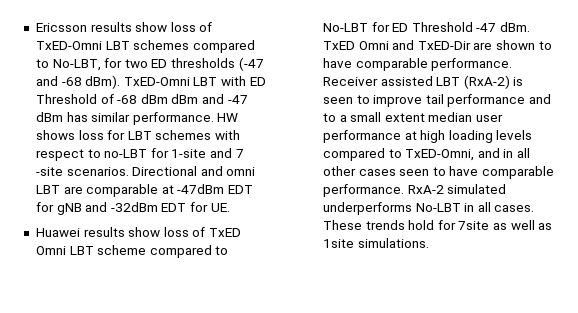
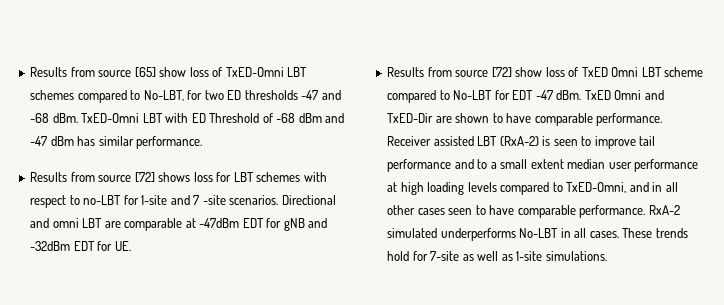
- Ericsson results show loss of TxED-Omni LBT schemes compared to No-LBT, for two ED thresholds (-47 and -68 dBm).
+ Results from source [65] show loss of TxED-Omni LBT schemes compared to No-LBT, for two ED thresholds -47 and -68 dBm.
- TxED-Omni LBT with ED Threshold of -68 dBm dBm and -47 dBm has similar performance. HW shows loss for LBT schemes with respect to no-LBT for 1-site and 7 -site scenarios.
+ TxED-Omni LBT with ED Threshold of -68 dBm and -47 dBm has similar performance.
+ Results from source [72] shows loss for LBT schemes with respect to no-LBT for 1-site and 7 -site scenarios.
- Huawei results show loss of TxED Omni LBT scheme compared to No-LBT for ED Threshold -47 dBm.
+ Results from source [72] show loss of TxED Omni LBT scheme compared to No-LBT for EDT -47 dBm.
- These trends hold for 7site as well as 1site simulations.
+ These trends hold for 7-site as well as 1-site simulations.

